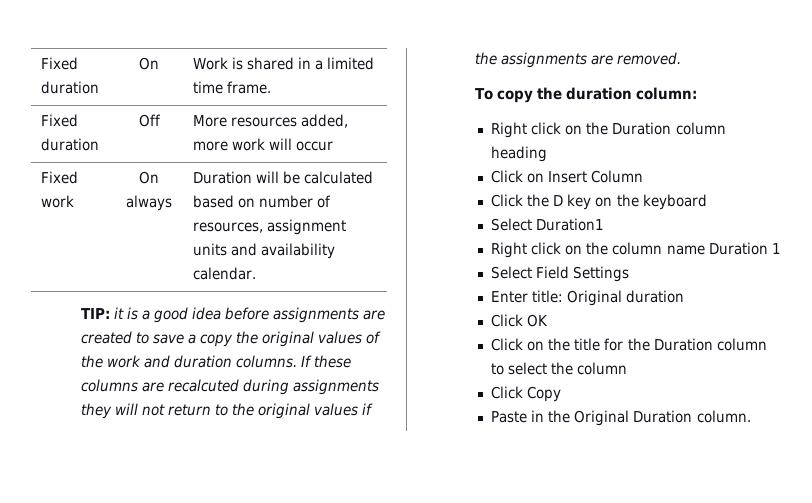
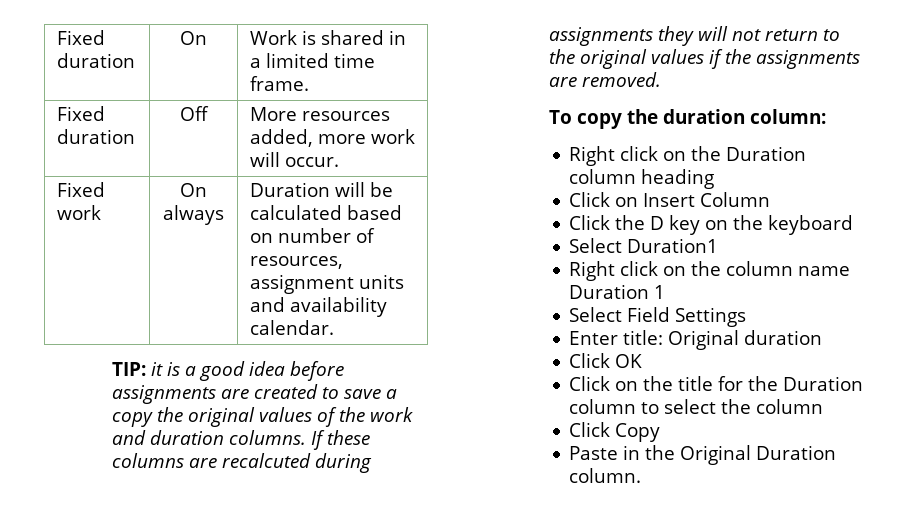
- Fixed duration | Off | More resources added, more work will occur
+ Fixed duration | Off | More resources added, more work will occur.

